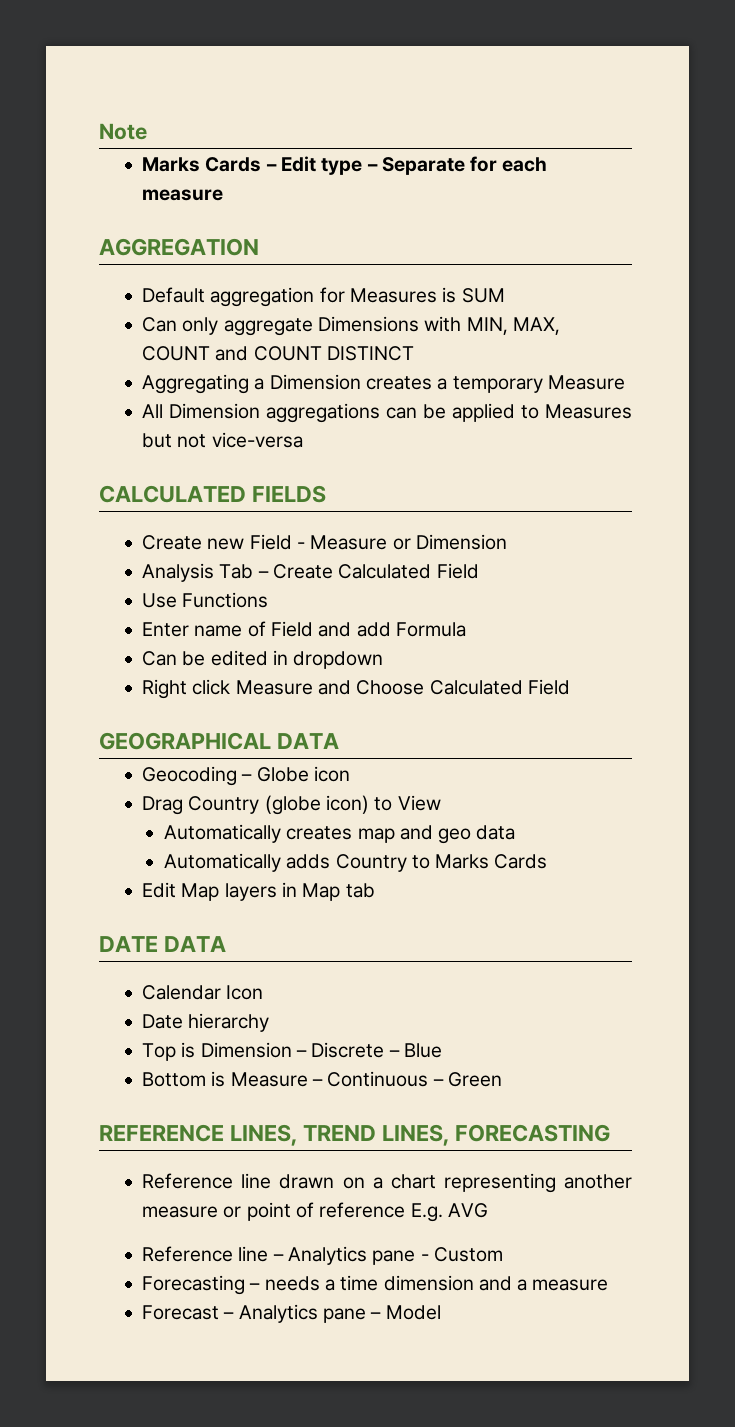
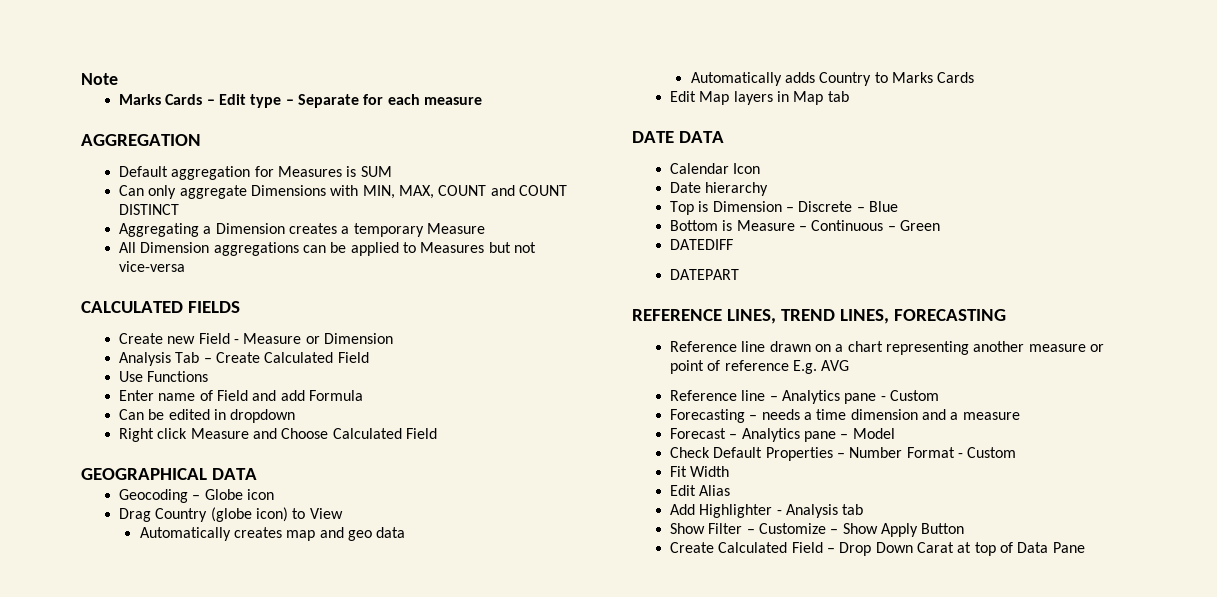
+ DATEDIFF
+ DATEPART
+ Check Default Properties – Number Format - Custom
+ Fit Width
+ Edit Alias
+ Add Highlighter - Analysis tab
+ Show Filter – Customize – Show Apply Button
+ Create Calculated Field – Drop Down Carat at top of Data Pane

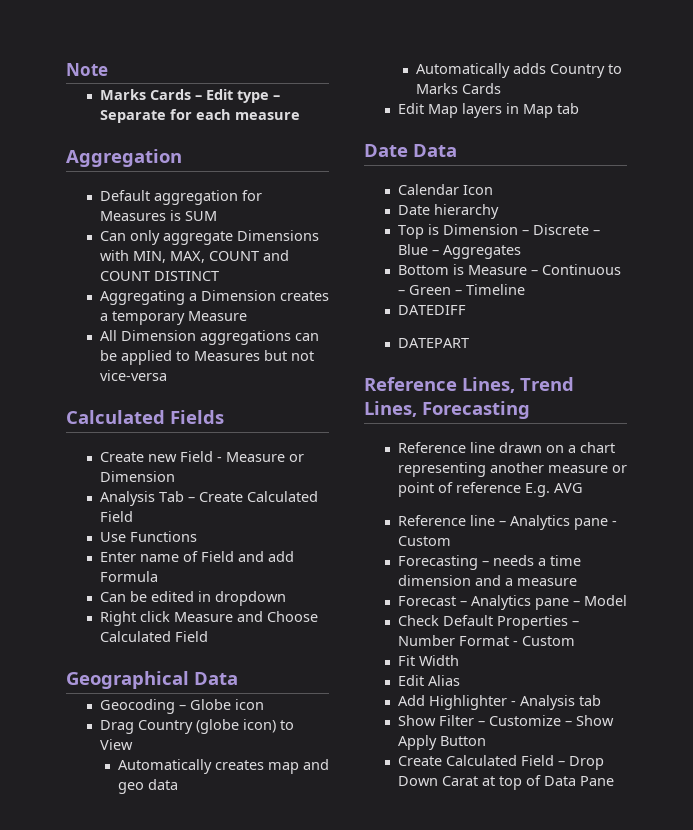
- AGGREGATION
+ Aggregation
- CALCULATED FIELDS
+ Calculated Fields
- GEOGRAPHICAL DATA
+ Geographical Data
- DATE DATA
+ Date Data
- Top is Dimension – Discrete – Blue
+ Top is Dimension – Discrete – Blue – Aggregates
- Bottom is Measure – Continuous – Green
+ Bottom is Measure – Continuous – Green – Timeline
- REFERENCE LINES, TREND LINES, FORECASTING
+ Reference Lines, Trend Lines, Forecasting

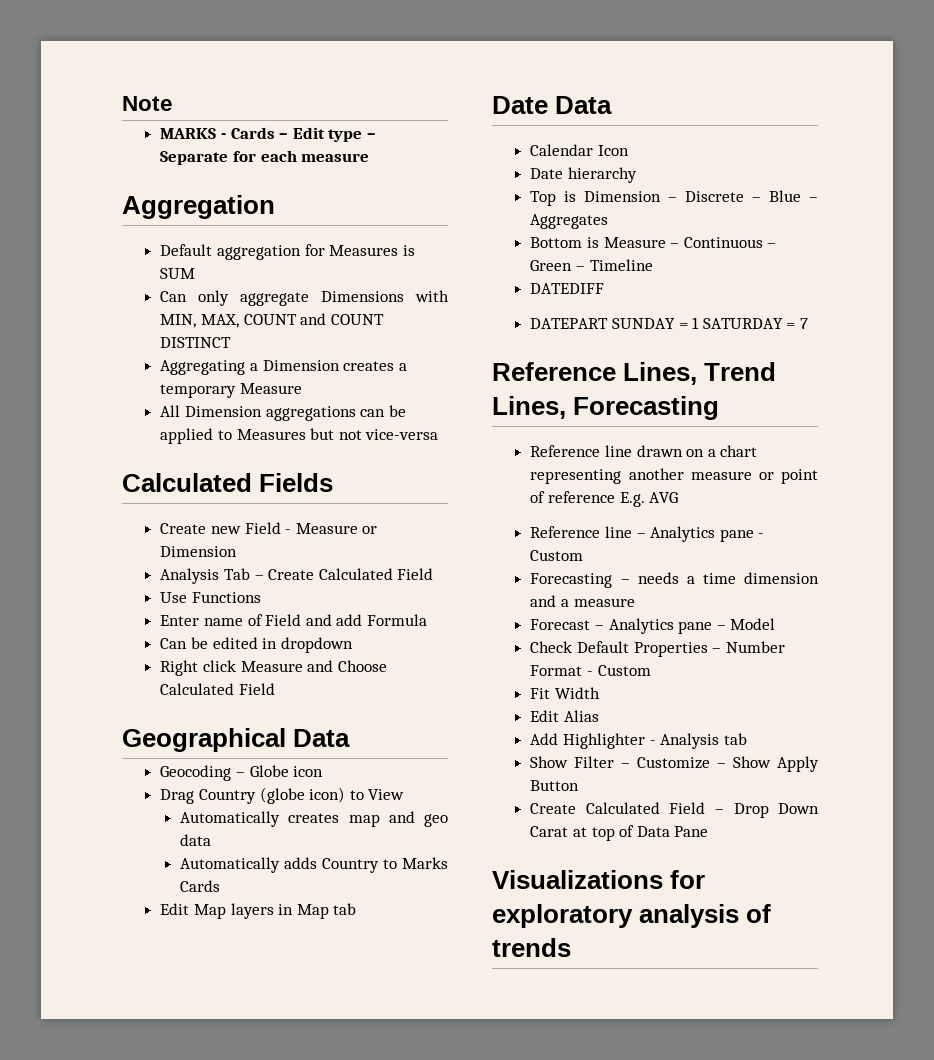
- Marks Cards – Edit type – Separate for each measure
+ MARKS - Cards – Edit type – Separate for each measure
- DATEPART
+ DATEPART SUNDAY = 1 SATURDAY = 7
+ Visualizations for exploratory analysis of trends

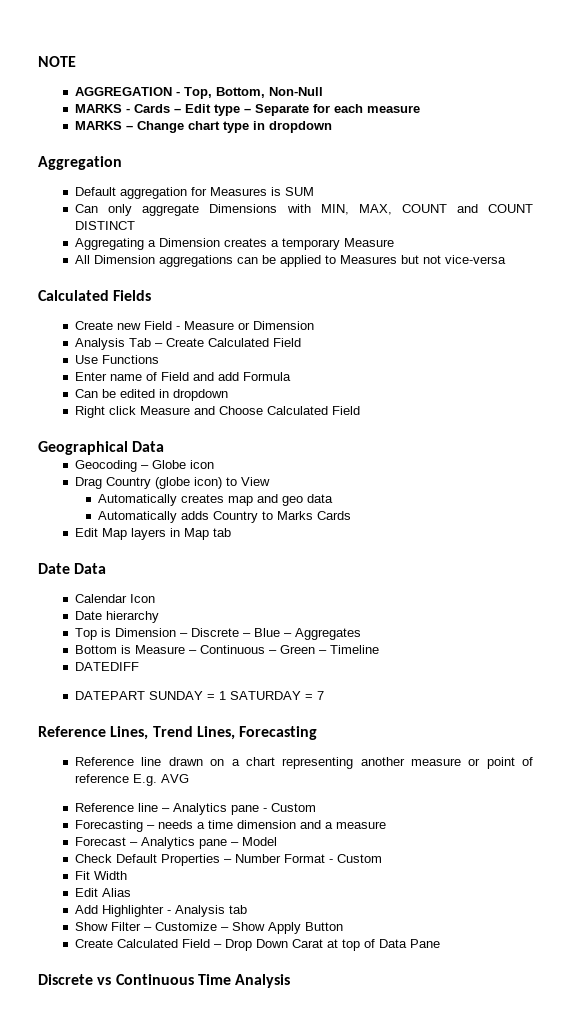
- Note
+ NOTE
+ AGGREGATION - Top, Bottom, Non-Null
+ MARKS – Change chart type in dropdown
- Visualizations for exploratory analysis of trends
+ Discrete vs Continuous Time Analysis

